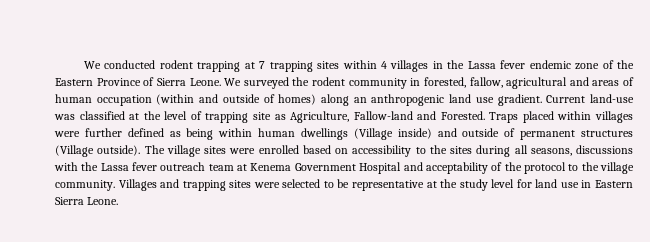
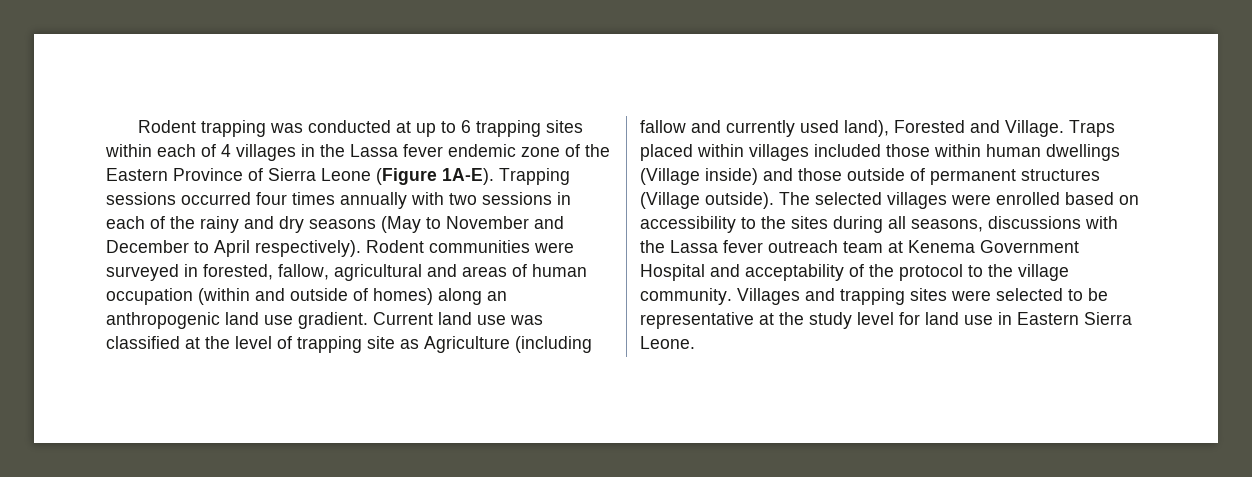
- We conducted rodent trapping at 7 trapping sites within 4 villages in the Lassa fever endemic zone of the Eastern Province of Sierra Leone. We surveyed the rodent community in forested, fallow, agricultural and areas of human occupation (within and outside of homes) along an anthropogenic land use gradient.
+ Rodent trapping was conducted at up to 6 trapping sites within each of 4 villages in the Lassa fever endemic zone of the Eastern Province of Sierra Leone (Figure 1A-E). Trapping sessions occurred four times annually with two sessions in each of the rainy and dry seasons (May to November and December to April respectively). Rodent communities were surveyed in forested, fallow, agricultural and areas of human occupation (within and outside of homes) along an anthropogenic land use gradient.
- Current land-use was classified at the level of trapping site as Agriculture, Fallow-land and Forested. Traps placed within villages were further defined as being within human dwellings (Village inside) and outside of permanent structures (Village outside).
+ Current land use was classified at the level of trapping site as Agriculture (including fallow and currently used land), Forested and Village. Traps placed within villages included those within human dwellings (Village inside) and those outside of permanent structures (Village outside).
- The village sites were enrolled based on accessibility to the sites during all seasons, discussions with the Lassa fever outreach team at Kenema Government Hospital and acceptability of the protocol to the village community.
+ The selected villages were enrolled based on accessibility to the sites during all seasons, discussions with the Lassa fever outreach team at Kenema Government Hospital and acceptability of the protocol to the village community.

